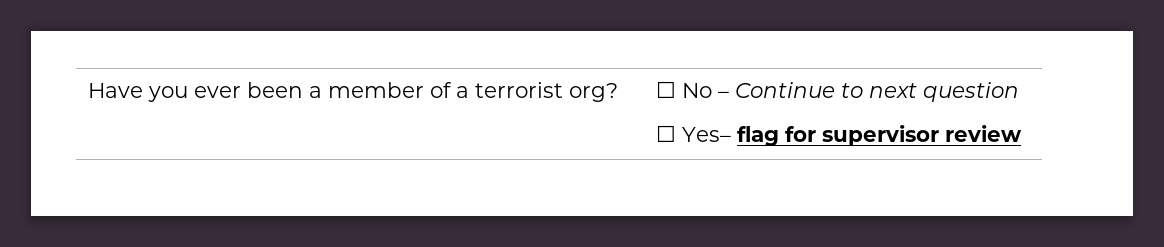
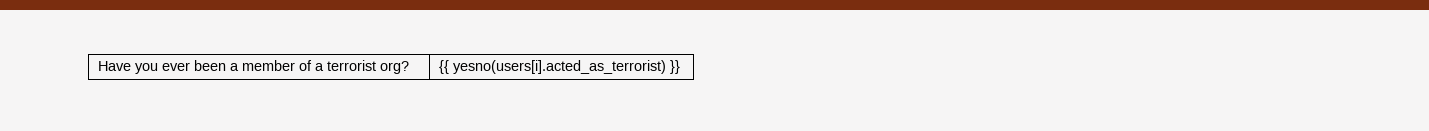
- Have you ever been a member of a terrorist org? | ☐ No – Continue to next question
- ☐ Yes– flag for supervisor review
+ Have you ever been a member of a terrorist org? | {{ yesno(users[i].acted_as_terrorist) }}

